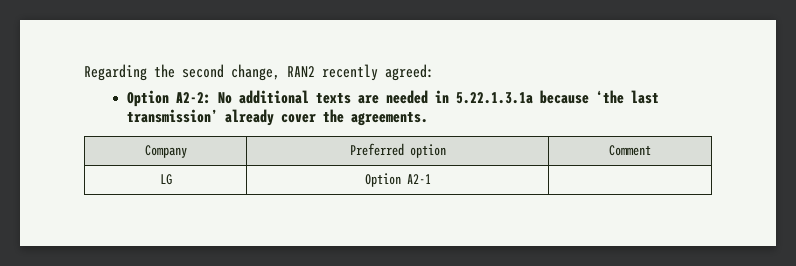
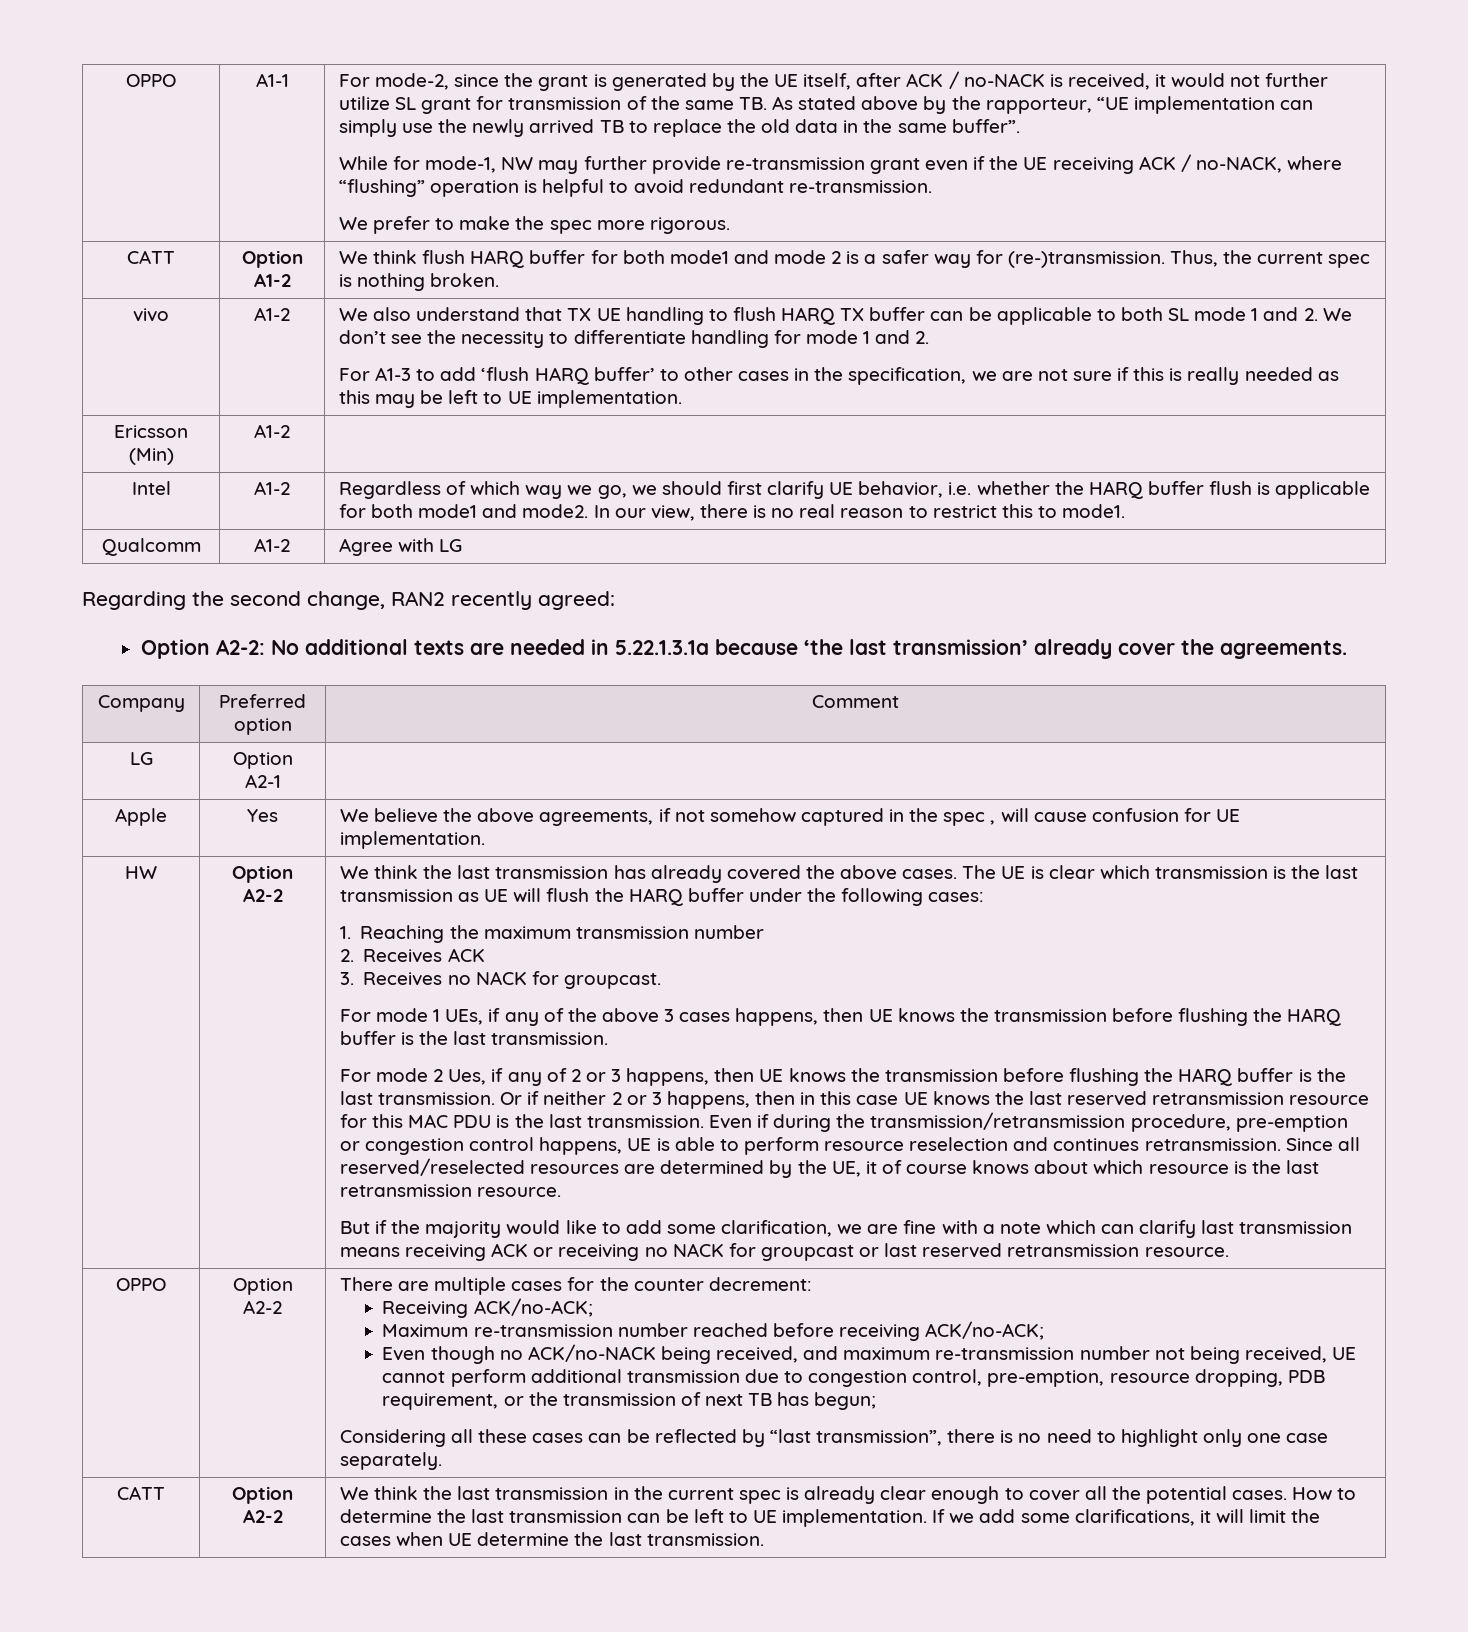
+ OPPO | A1-1 | For mode-2, since the grant is generated by the UE itself, after ACK / no-NACK is received, it would not further utilize SL grant for transmission of the same TB. As stated above by the rapporteur, “UE implementation can simply use the newly arrived TB to replace the old data in the same buffer”.
+ While for mode-1, NW may further provide re-transmission grant even if the UE receiving ACK / no-NACK, where “flushing” operation is helpful to avoid redundant re-transmission.
+ We prefer to make the spec more rigorous.
+ CATT | Option A1-2 | We think flush HARQ buffer for both mode1 and mode 2 is a safer way for (re-)transmission. Thus, the current spec is nothing broken.
+ vivo | A1-2 | We also understand that TX UE handling to flush HARQ TX buffer can be applicable to both SL mode 1 and 2. We don’t see the necessity to differentiate handling for mode 1 and 2.
+ For A1-3 to add ‘flush HARQ buffer’ to other cases in the specification, we are not sure if this is really needed as this may be left to UE implementation.
+ Ericsson (Min) | A1-2 |
+ Intel | A1-2 | Regardless of which way we go, we should first clarify UE behavior, i.e. whether the HARQ buffer flush is applicable for both mode1 and mode2. In our view, there is no real reason to restrict this to mode1.
+ Qualcomm | A1-2 | Agree with LG
+ Apple | Yes | We believe the above agreements, if not somehow captured in the spec , will cause confusion for UE implementation.
+ HW | Option A2-2 | We think the last transmission has already covered the above cases. The UE is clear which transmission is the last transmission as UE will flush the HARQ buffer under the following cases:
+ 1. Reaching the maximum transmission number
+ 2. Receives ACK
+ 3. Receives no NACK for groupcast.
+ For mode 1 UEs, if any of the above 3 cases happens, then UE knows the transmission before flushing the HARQ buffer is the last transmission.
+ For mode 2 Ues, if any of 2 or 3 happens, then UE knows the transmission before flushing the HARQ buffer is the last transmission. Or if neither 2 or 3 happens, then in this case UE knows the last reserved retransmission resource for this MAC PDU is the last transmission. Even if during the transmission/retransmission procedure, pre-emption or congestion control happens, UE is able to perform resource reselection and continues retransmission. Since all reserved/reselected resources are determined by the UE, it of course knows about which resource is the last retransmission resource.
+ But if the majority would like to add some clarification, we are fine with a note which can clarify last transmission means receiving ACK or receiving no NACK for groupcast or last reserved retransmission resource.
+ OPPO | Option A2-2 | There are multiple cases for the counter decrement:
+ Receiving ACK/no-ACK;
+ Maximum re-transmission number reached before receiving ACK/no-ACK;
+ Even though no ACK/no-NACK being received, and maximum re-transmission number not being received, UE cannot perform additional transmission due to congestion control, pre-emption, resource dropping, PDB requirement, or the transmission of next TB has begun;
+ Considering all these cases can be reflected by “last transmission”, there is no need to highlight only one case separately.
+ CATT | Option A2-2 | We think the last transmission in the current spec is already clear enough to cover all the potential cases. How to determine the last transmission can be left to UE implementation. If we add some clarifications, it will limit the cases when UE determine the last transmission.

